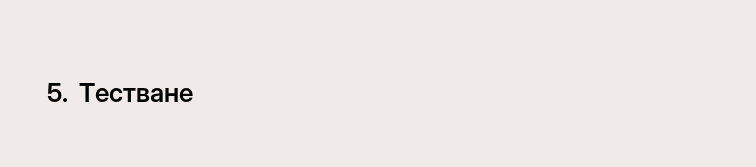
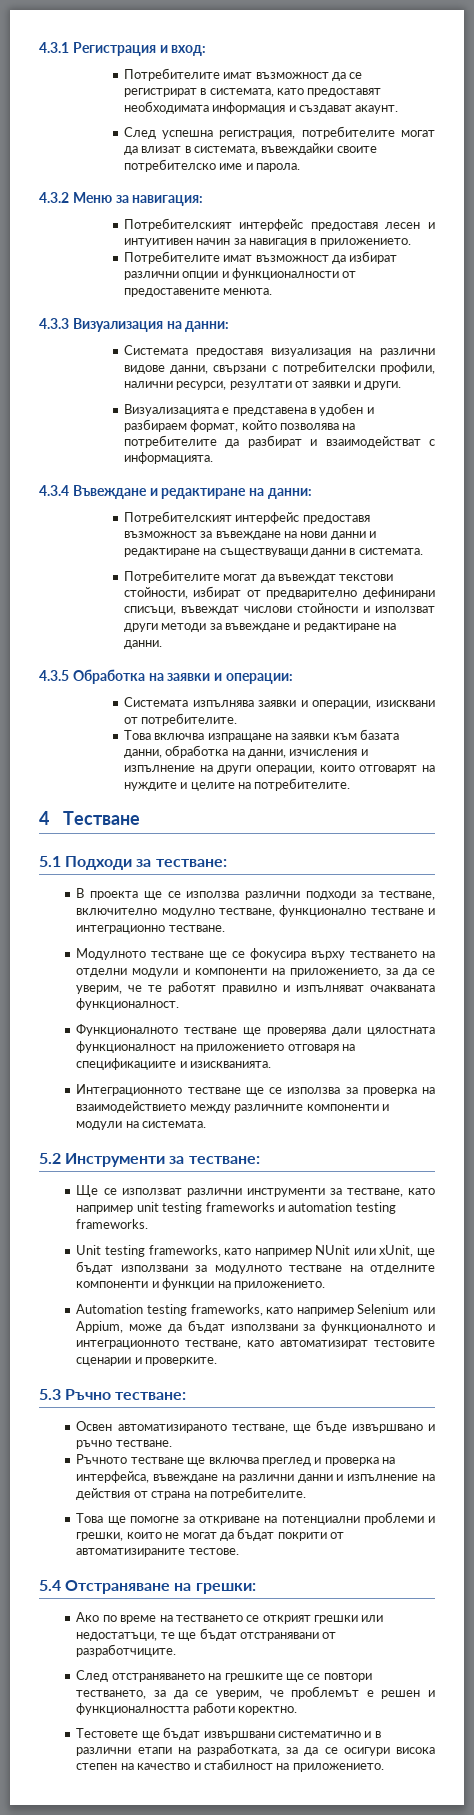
- 5. Тестване
+ 4.3.1 Регистрация и вход:
+ Потребителите имат възможност да се регистрират в системата, като предоставят необходимата информация и създават акаунт.
+ След успешна регистрация, потребителите могат да влизат в системата, въвеждайки своите потребителско име и парола.
+ 4.3.2 Меню за навигация:
+ Потребителският интерфейс предоставя лесен и интуитивен начин за навигация в приложението.
+ Потребителите имат възможност да избират различни опции и функционалности от предоставените менюта.
+ 4.3.3 Визуализация на данни:
+ Системата предоставя визуализация на различни видове данни, свързани с потребителски профили, налични ресурси, резултати от заявки и други.
+ Визуализацията е представена в удобен и разбираем формат, който позволява на потребителите да разбират и взаимодействат с информацията.
+ 4.3.4 Въвеждане и редактиране на данни:
+ Потребителският интерфейс предоставя възможност за въвеждане на нови данни и редактиране на съществуващи данни в системата.
+ Потребителите могат да въвеждат текстови стойности, избират от предварително дефинирани списъци, въвеждат числови стойности и използват други методи за въвеждане и редактиране на данни.
+ 4.3.5 Обработка на заявки и операции:
+ Системата изпълнява заявки и операции, изисквани от потребителите.
+ Това включва изпращане на заявки към базата данни, обработка на данни, изчисления и изпълнение на други операции, които отговарят на нуждите и целите на потребителите.
+ 4 Тестване
+ 5.1 Подходи за тестване:
+ В проекта ще се използва различни подходи за тестване, включително модулно тестване, функционално тестване и интеграционно тестване.
+ Модулното тестване ще се фокусира върху тестването на отделни модули и компоненти на приложението, за да се уверим, че те работят правилно и изпълняват очакваната функционалност.
+ Функционалното тестване ще проверява дали цялостната функционалност на приложението отговаря на спецификациите и изискванията.
+ Интеграционното тестване ще се използва за проверка на взаимодействието между различните компоненти и модули на системата.
+ 5.2 Инструменти за тестване:
+ Ще се използват различни инструменти за тестване, като например unit testing frameworks и automation testing frameworks.
+ Unit testing frameworks, като например NUnit или xUnit, ще бъдат използвани за модулното тестване на отделните компоненти и функции на приложението.
+ Automation testing frameworks, като например Selenium или Appium, може да бъдат използвани за функционалното и интеграционното тестване, като автоматизират тестовите сценарии и проверките.
+ 5.3 Ръчно тестване:
+ Освен автоматизираното тестване, ще бъде извършвано и ръчно тестване.
+ Ръчното тестване ще включва преглед и проверка на интерфейса, въвеждане на различни данни и изпълнение на действия от страна на потребителите.
+ Това ще помогне за откриване на потенциални проблеми и грешки, които не могат да бъдат покрити от автоматизираните тестове.
+ 5.4 Отстраняване на грешки:
+ Ако по време на тестването се открият грешки или недостатъци, те ще бъдат отстранявани от разработчиците.
+ След отстраняването на грешките ще се повтори тестването, за да се уверим, че проблемът е решен и функционалността работи коректно.
+ Тестовете ще бъдат извършвани систематично и в различни етапи на разработката, за да се осигури висока степен на качество и стабилност на приложението.

